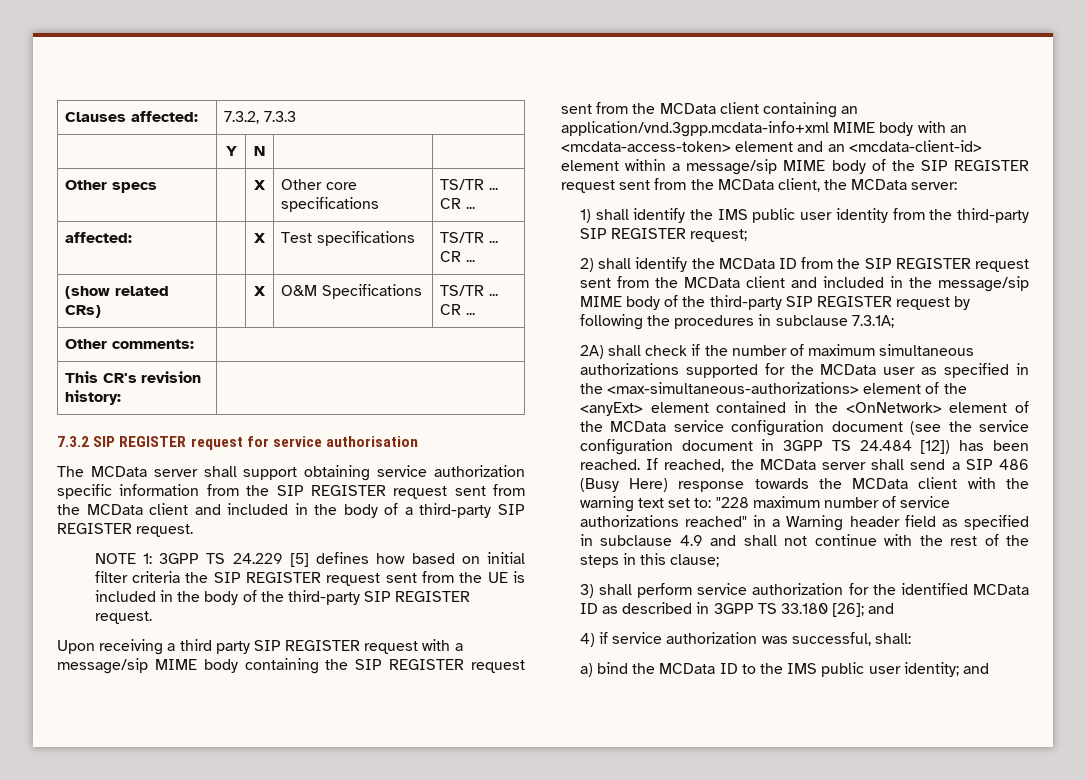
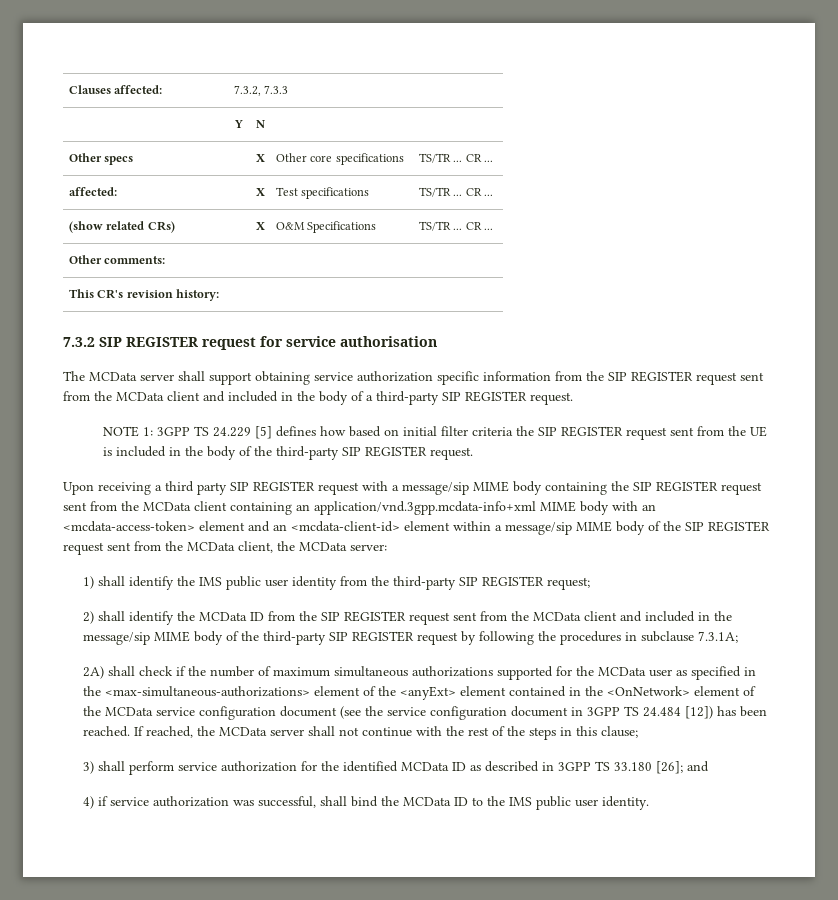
- If reached, the MCData server shall send a SIP 486 (Busy Here) response towards the MCData client with the warning text set to: "228 maximum number of service authorizations reached" in a Warning header field as specified in subclause 4.9 and shall not continue with the rest of the steps in this clause;
+ If reached, the MCData server shall not continue with the rest of the steps in this clause;
- 4) if service authorization was successful, shall:
- a) bind the MCData ID to the IMS public user identity; and
+ 4) if service authorization was successful, shall bind the MCData ID to the IMS public user identity.

